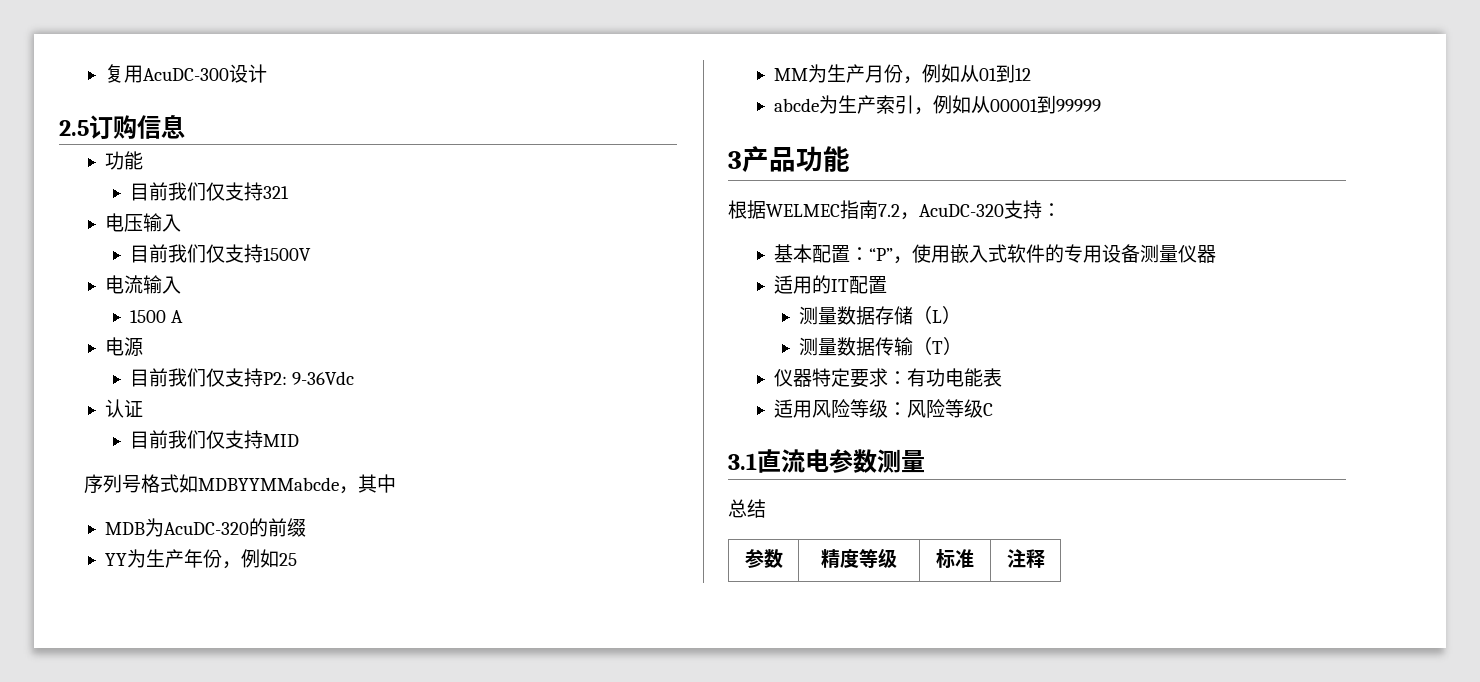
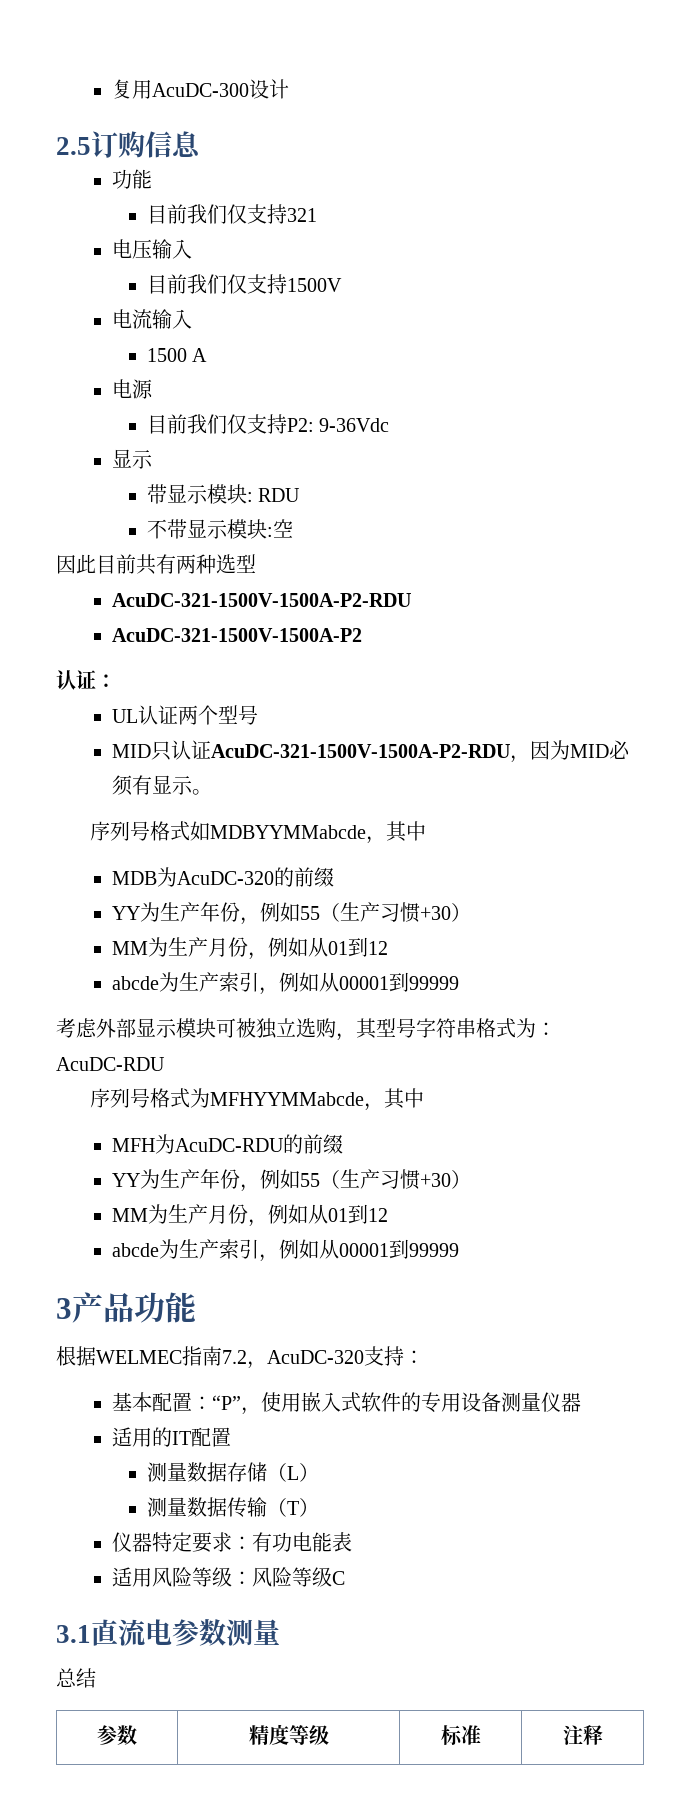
  目前我们仅支持P2: 9-36Vdc
- 认证
- 目前我们仅支持MID
+ 显示
+ 带显示模块: RDU
+ 不带显示模块:空
+ 因此目前共有两种选型
+ AcuDC-321-1500V-1500A-P2-RDU
+ AcuDC-321-1500V-1500A-P2
+ 认证：
+ UL认证两个型号
+ MID只认证AcuDC-321-1500V-1500A-P2-RDU，因为MID必须有显示。
  MDB为AcuDC-320的前缀
- YY为生产年份，例如25
+ YY为生产年份，例如55（生产习惯+30）
+ MM为生产月份，例如从01到12
+ abcde为生产索引，例如从00001到99999
+ 考虑外部显示模块可被独立选购，其型号字符串格式为：AcuDC-RDU
+ 序列号格式为MFHYYMMabcde，其中
+ MFH为AcuDC-RDU的前缀
+ YY为生产年份，例如55（生产习惯+30）

